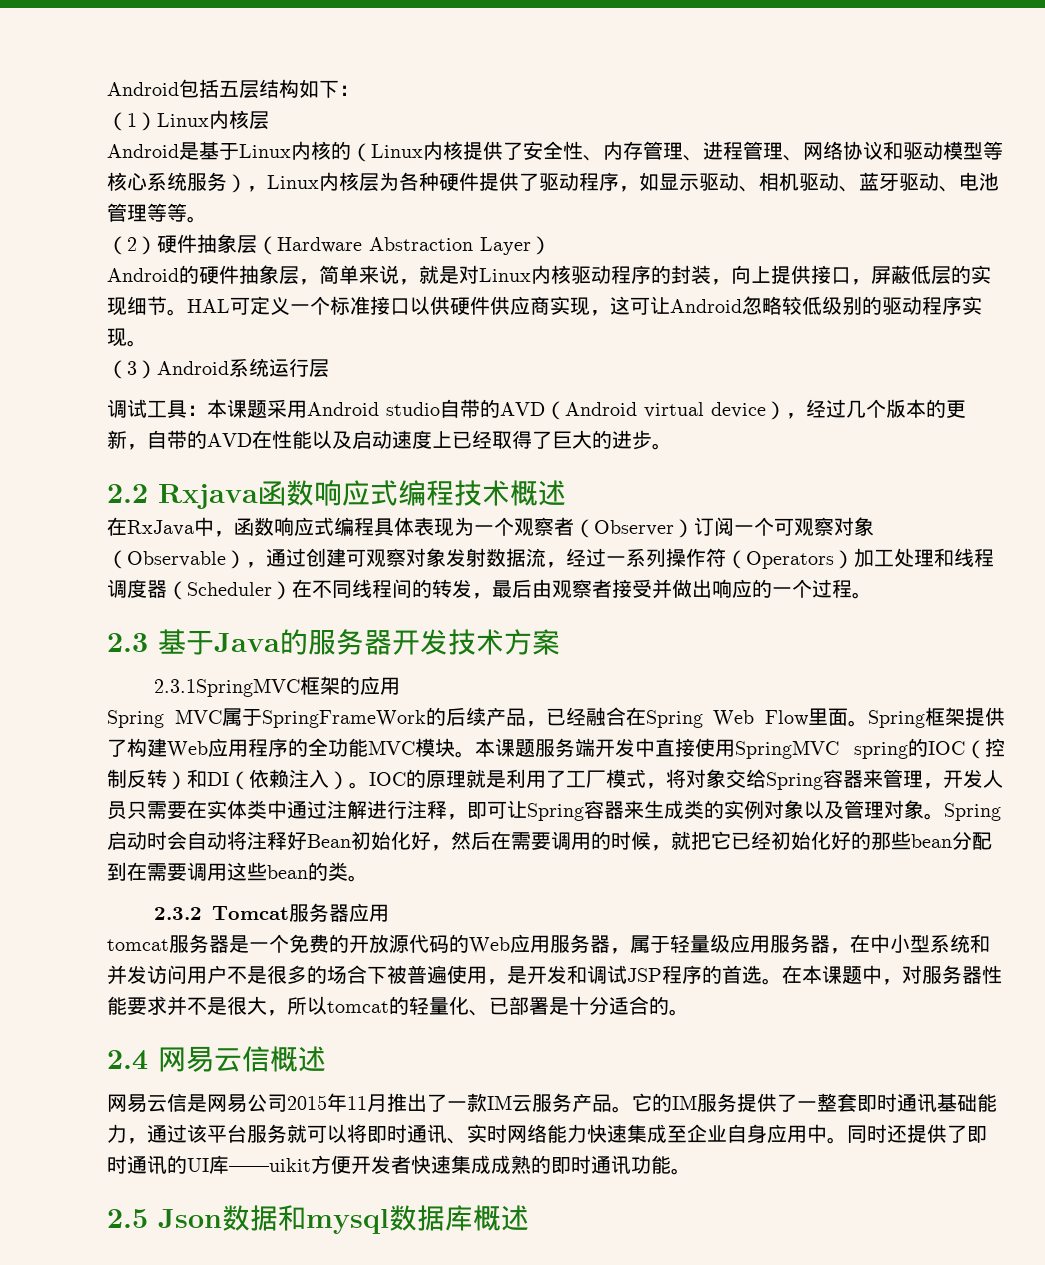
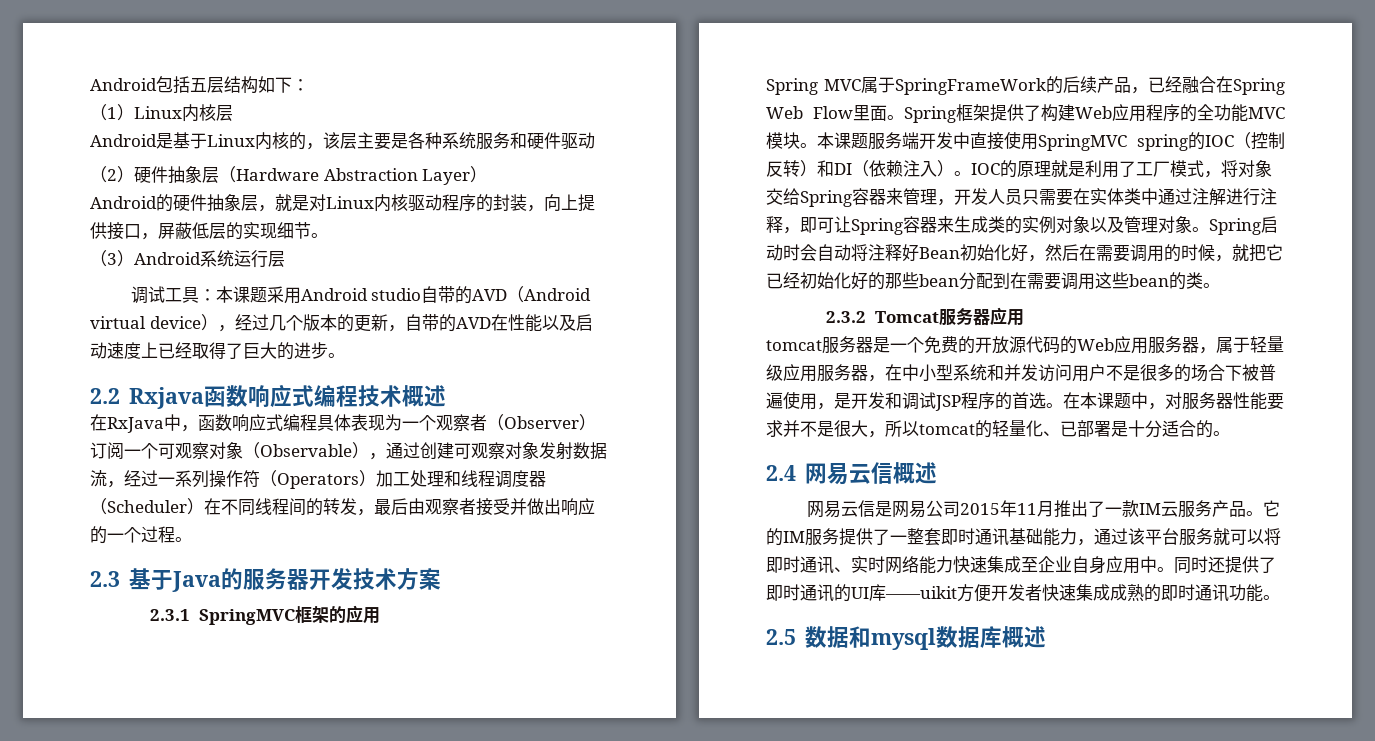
- Android是基于Linux内核的（Linux内核提供了安全性、内存管理、进程管理、网络协议和驱动模型等核心系统服务），Linux内核层为各种硬件提供了驱动程序，如显示驱动、相机驱动、蓝牙驱动、电池管理等等。
+ Android是基于Linux内核的，该层主要是各种系统服务和硬件驱动
- Android的硬件抽象层，简单来说，就是对Linux内核驱动程序的封装，向上提供接口，屏蔽低层的实现细节。HAL可定义一个标准接口以供硬件供应商实现，这可让Android忽略较低级别的驱动程序实现。
+ Android的硬件抽象层，就是对Linux内核驱动程序的封装，向上提供接口，屏蔽低层的实现细节。
- 2.3.1SpringMVC框架的应用
+ 2.3.1 SpringMVC框架的应用
- 2.5 Json数据和mysql数据库概述
+ 2.5数据和mysql数据库概述

